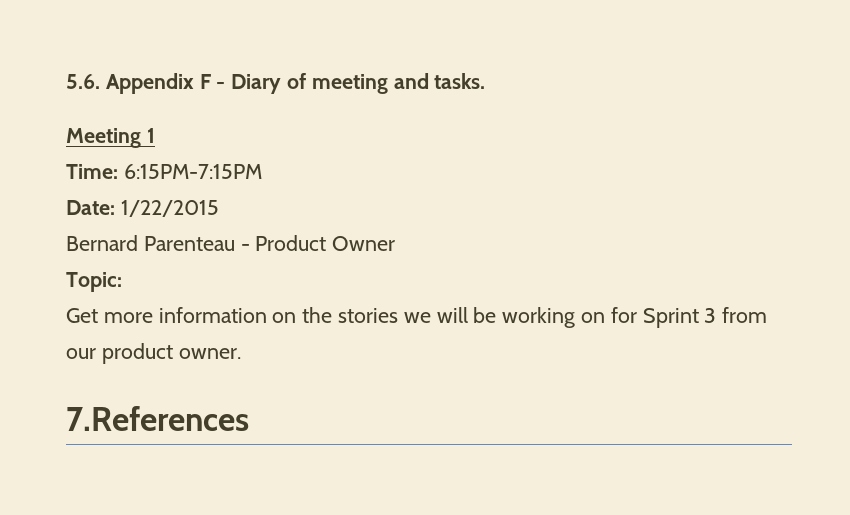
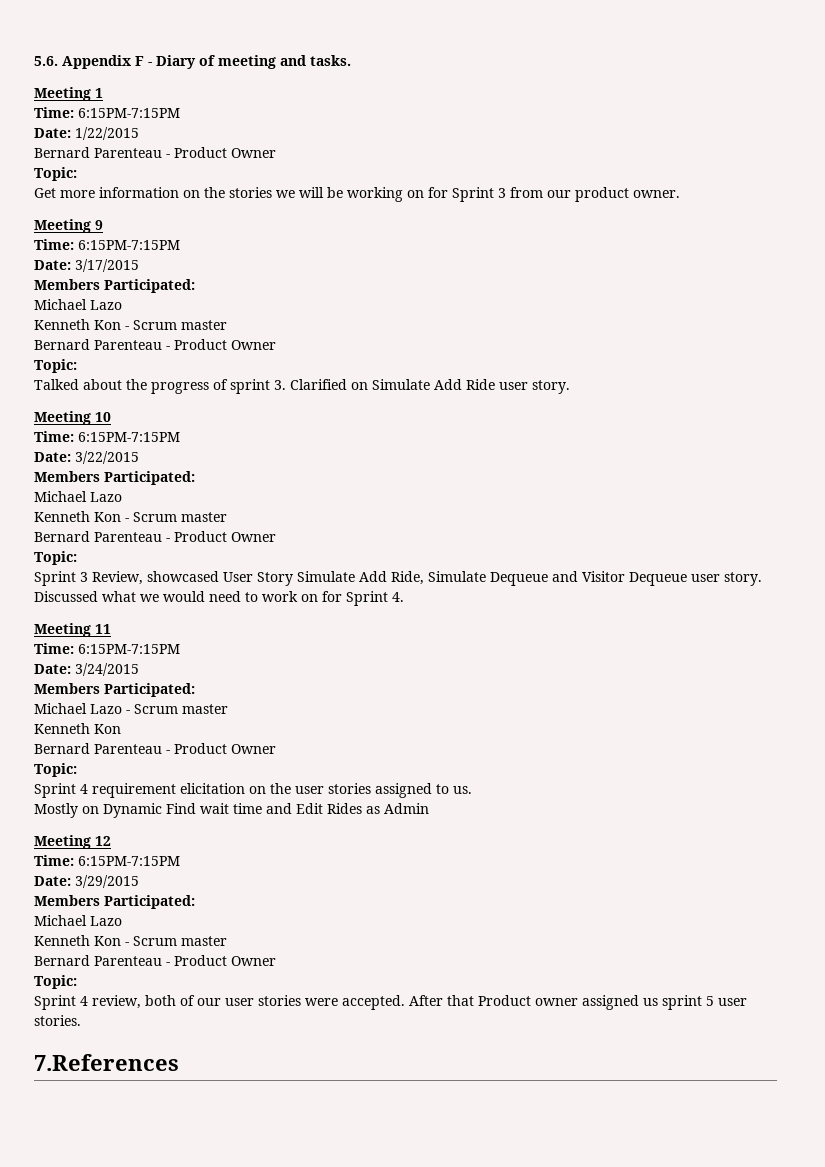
+ Meeting 9
+ Time: 6:15PM-7:15PM
+ Date: 3/17/2015
+ Members Participated:
+ Michael Lazo
+ Kenneth Kon - Scrum master
+ Bernard Parenteau - Product Owner
+ Topic:
+ Talked about the progress of sprint 3. Clarified on Simulate Add Ride user story.
+ Meeting 10
+ Time: 6:15PM-7:15PM
+ Date: 3/22/2015
+ Members Participated:
+ Michael Lazo
+ Kenneth Kon - Scrum master
+ Bernard Parenteau - Product Owner
+ Topic:
+ Sprint 3 Review, showcased User Story Simulate Add Ride, Simulate Dequeue and Visitor Dequeue user story. Discussed what we would need to work on for Sprint 4.
+ Meeting 11
+ Time: 6:15PM-7:15PM
+ Date: 3/24/2015
+ Members Participated:
+ Michael Lazo - Scrum master
+ Kenneth Kon
+ Bernard Parenteau - Product Owner
+ Topic:
+ Sprint 4 requirement elicitation on the user stories assigned to us.
+ Mostly on Dynamic Find wait time and Edit Rides as Admin
+ Meeting 12
+ Time: 6:15PM-7:15PM
+ Date: 3/29/2015
+ Members Participated:
+ Michael Lazo
+ Kenneth Kon - Scrum master
+ Bernard Parenteau - Product Owner
+ Topic:
+ Sprint 4 review, both of our user stories were accepted. After that Product owner assigned us sprint 5 user stories.

